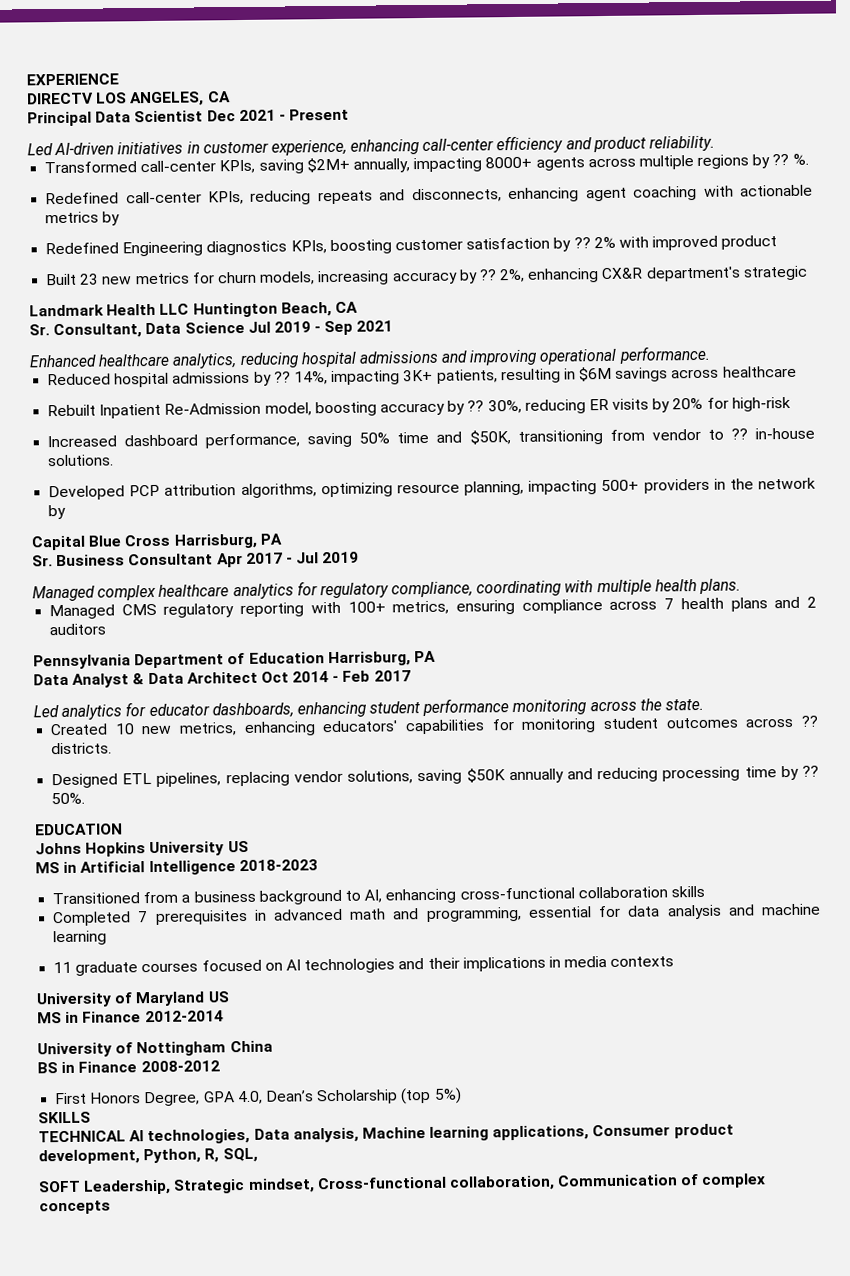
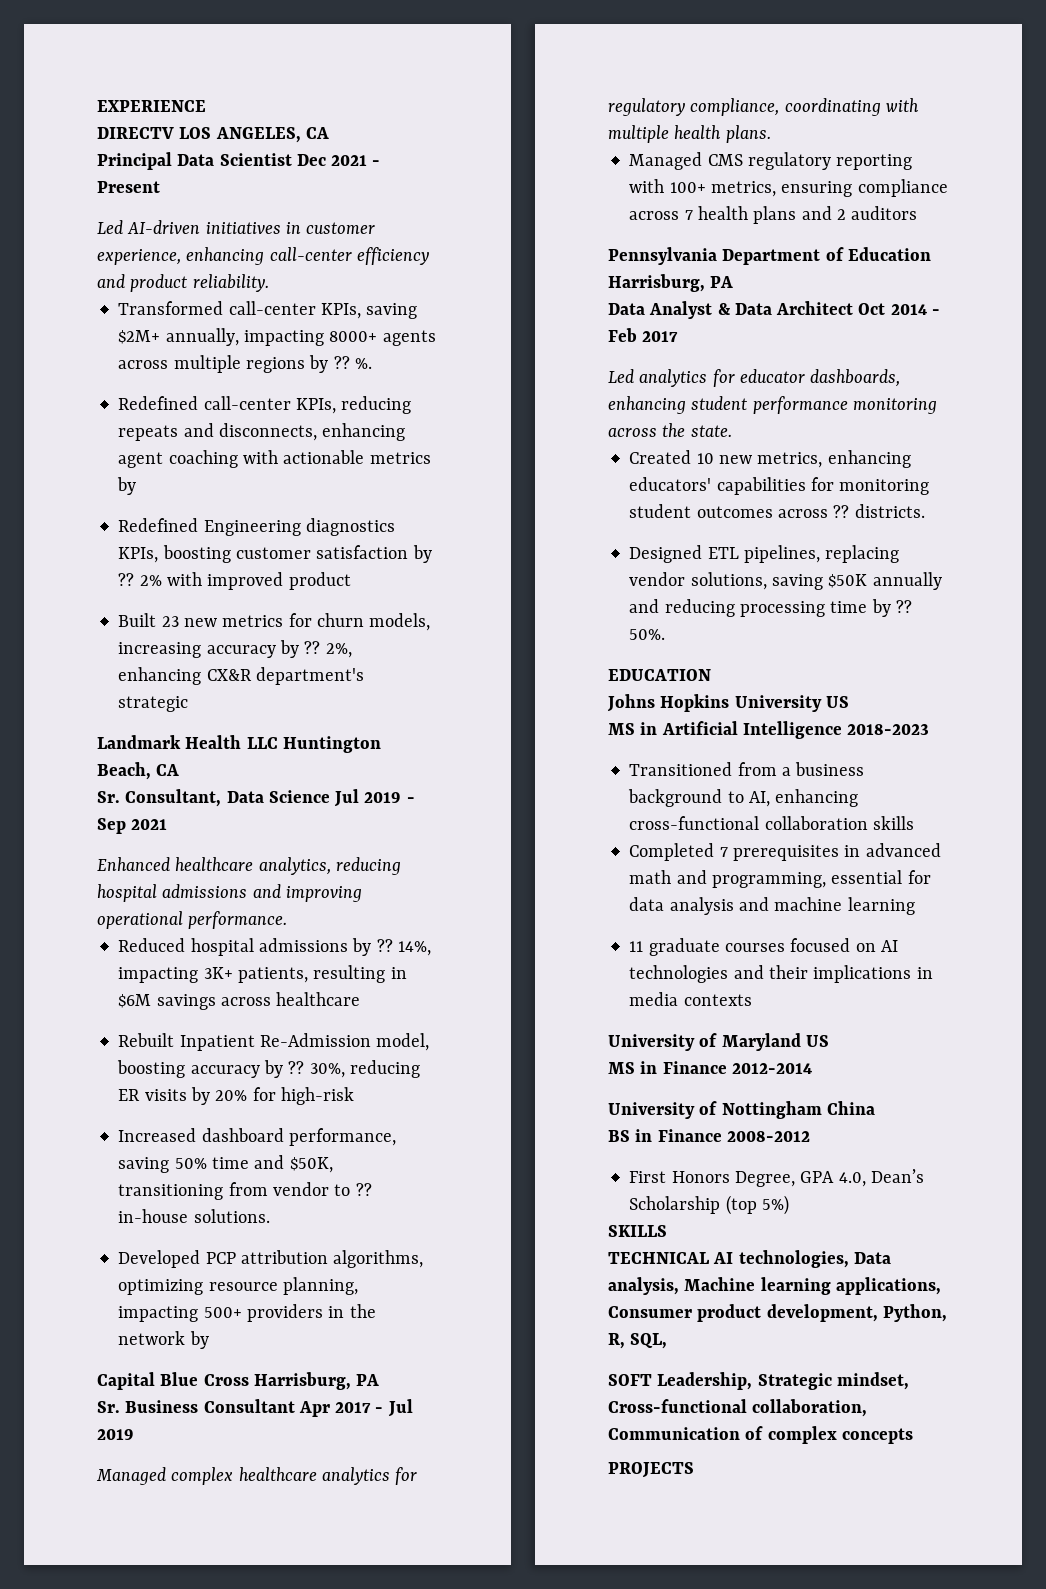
+ PROJECTS

